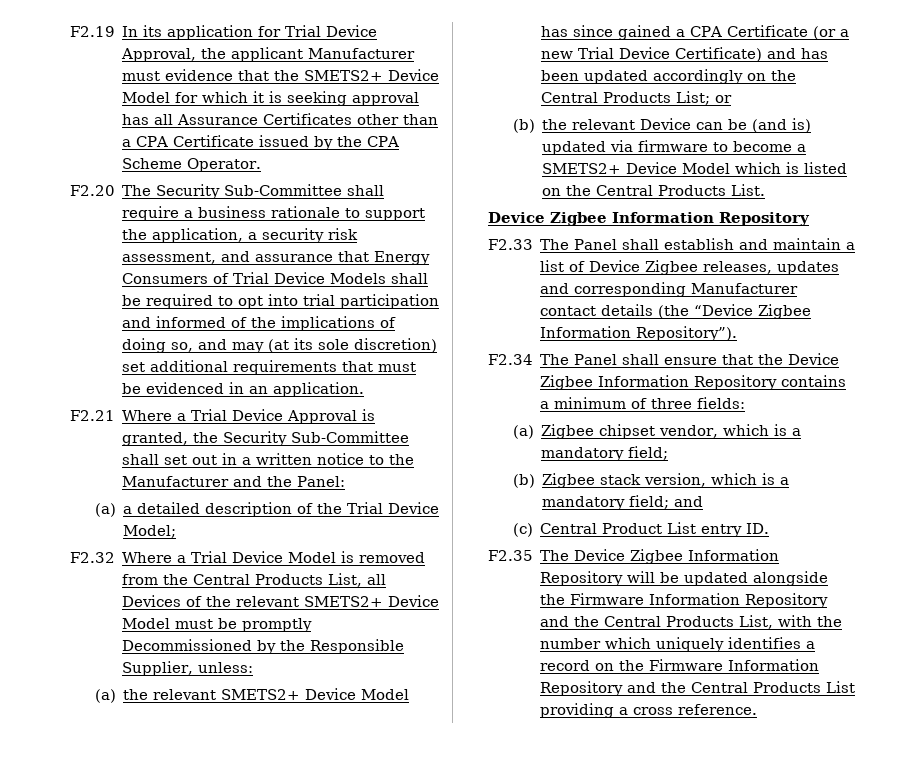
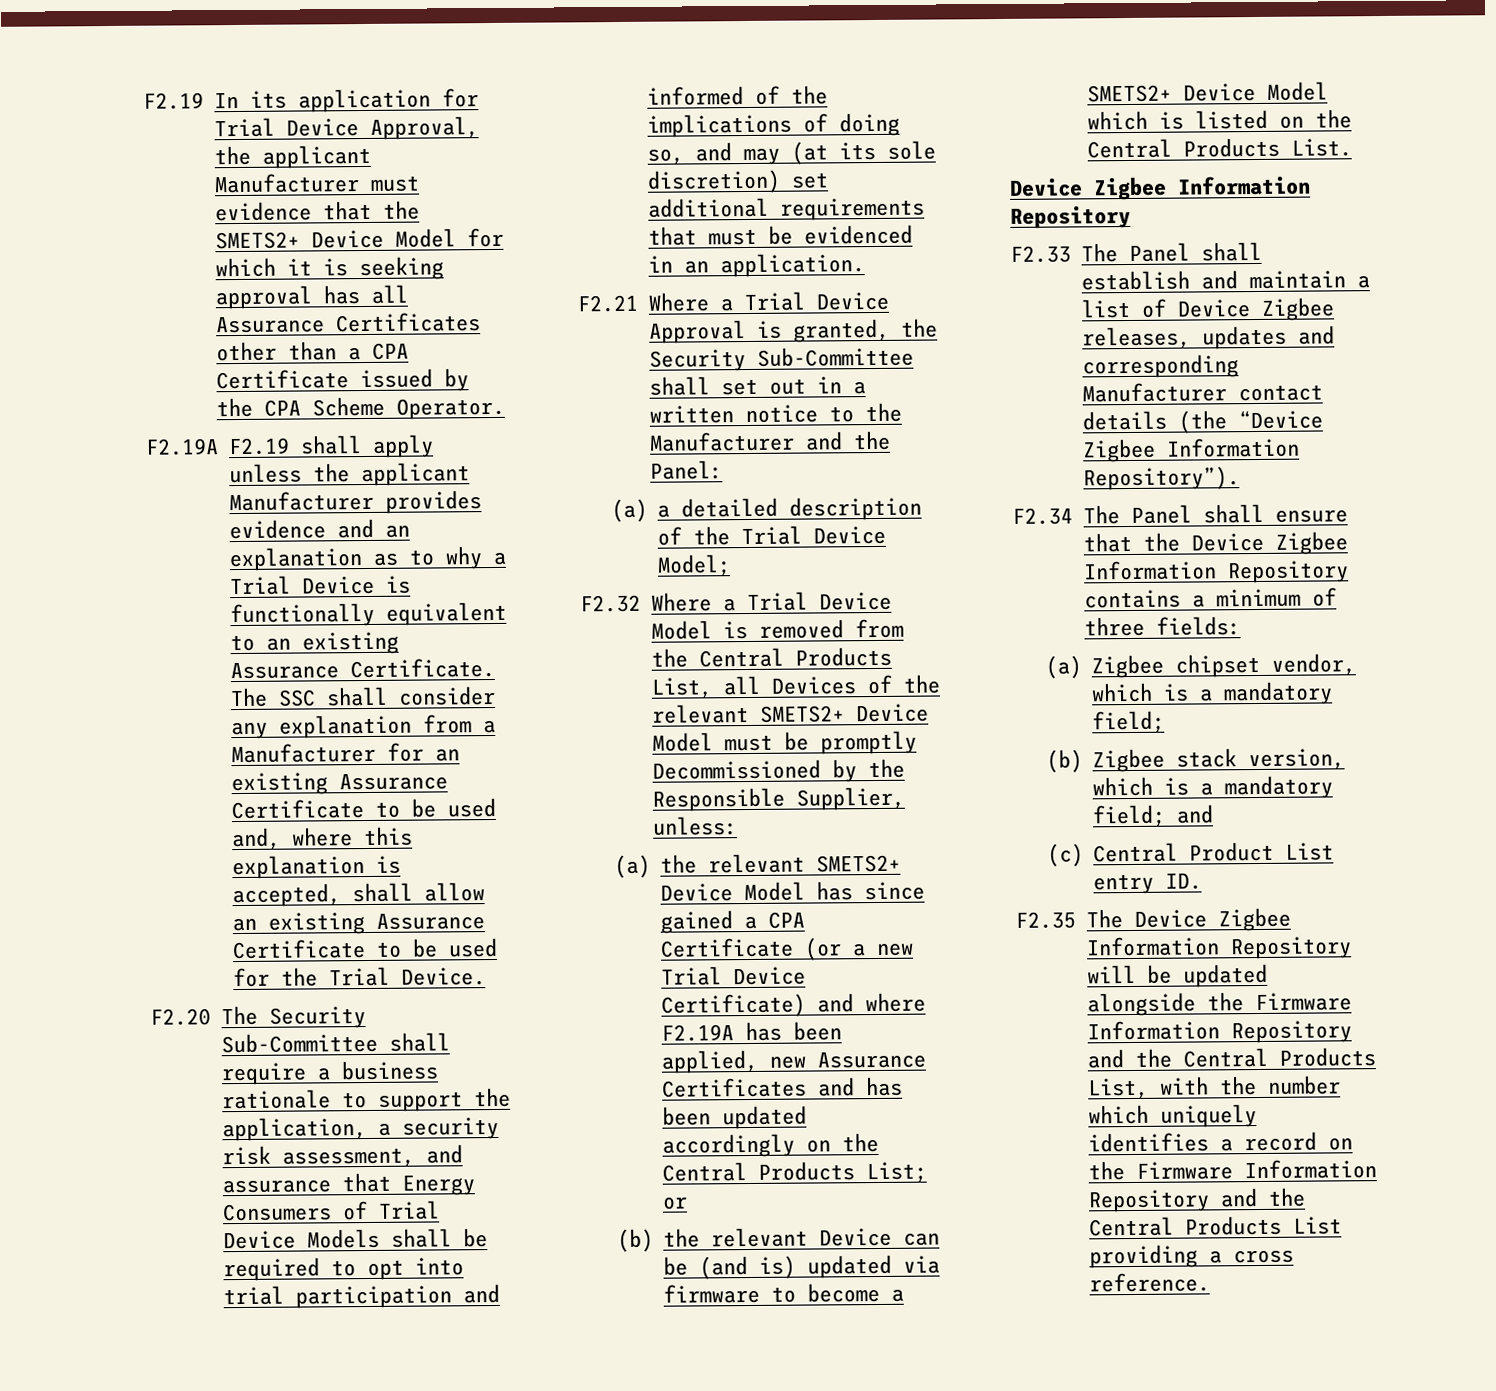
+ F2.19A F2.19 shall apply unless the applicant Manufacturer provides evidence and an explanation as to why a Trial Device is functionally equivalent to an existing Assurance Certificate. The SSC shall consider any explanation from a Manufacturer for an existing Assurance Certificate to be used and, where this explanation is accepted, shall allow an existing Assurance Certificate to be used for the Trial Device.
- (a) the relevant SMETS2+ Device Model has since gained a CPA Certificate (or a new Trial Device Certificate) and has been updated accordingly on the Central Products List; or
+ (a) the relevant SMETS2+ Device Model has since gained a CPA Certificate (or a new Trial Device Certificate) and where F2.19A has been applied, new Assurance Certificates and has been updated accordingly on the Central Products List; or

